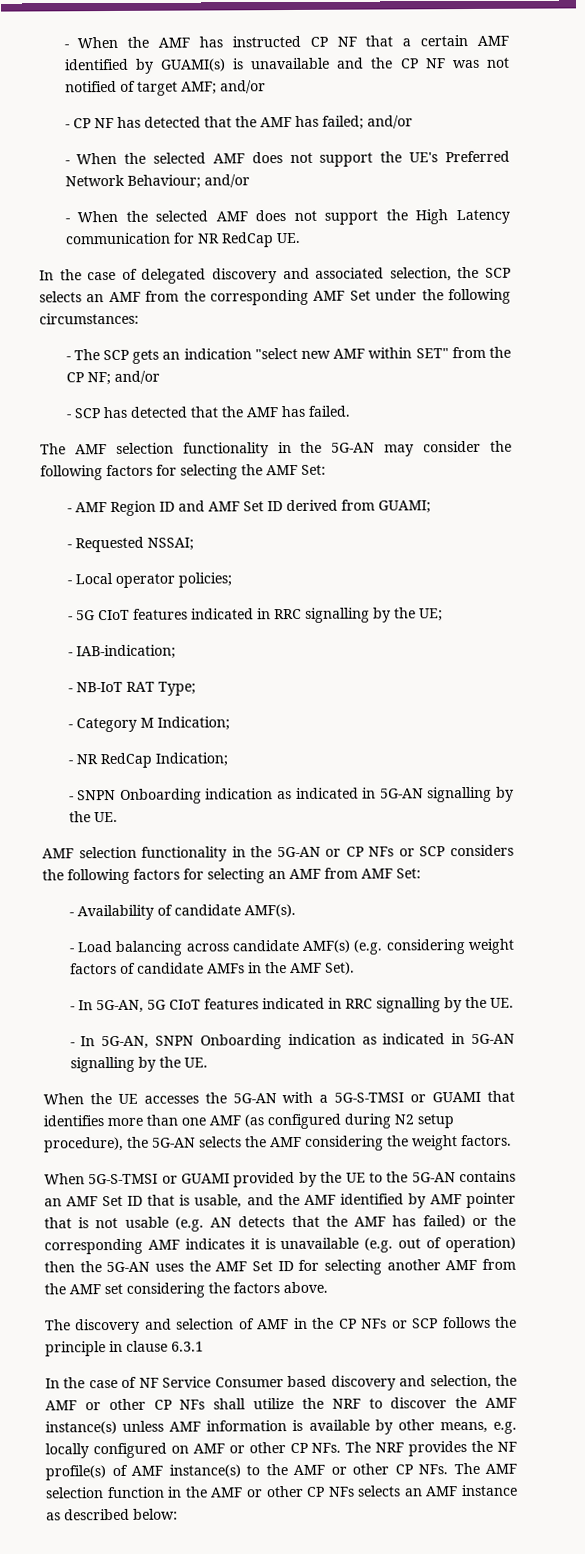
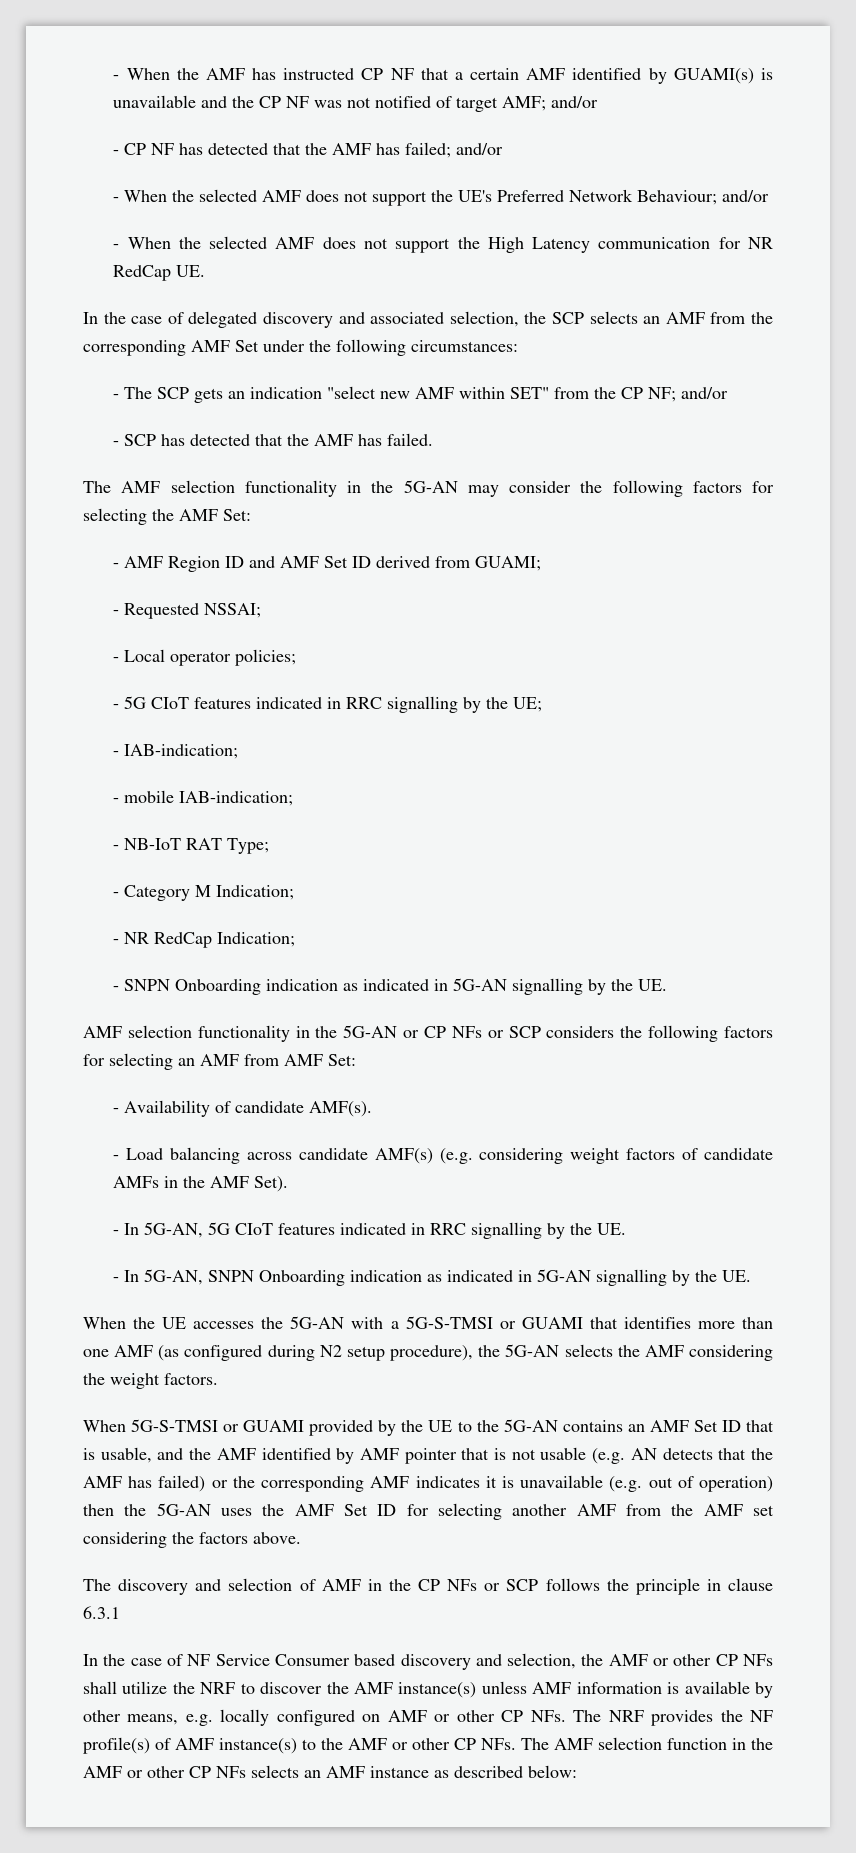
+ - mobile IAB-indication;

